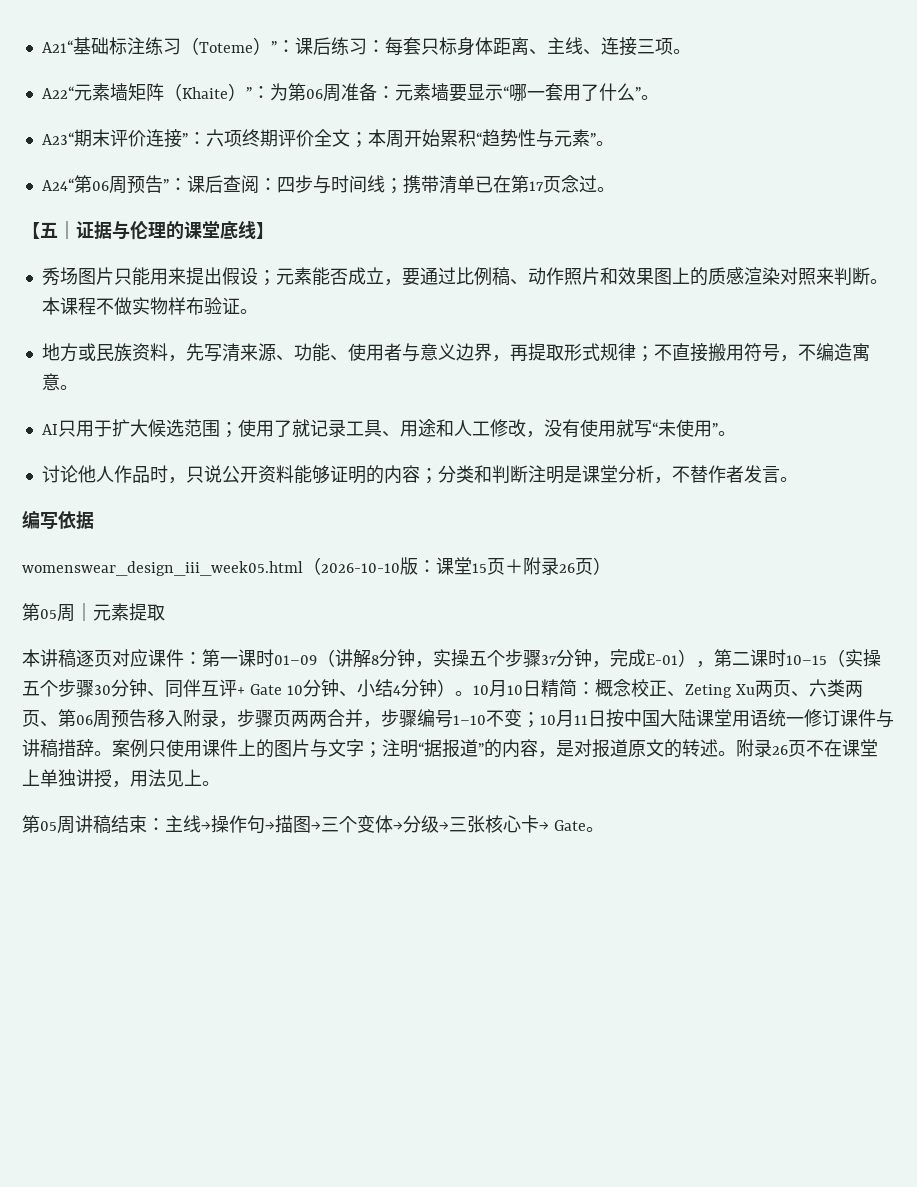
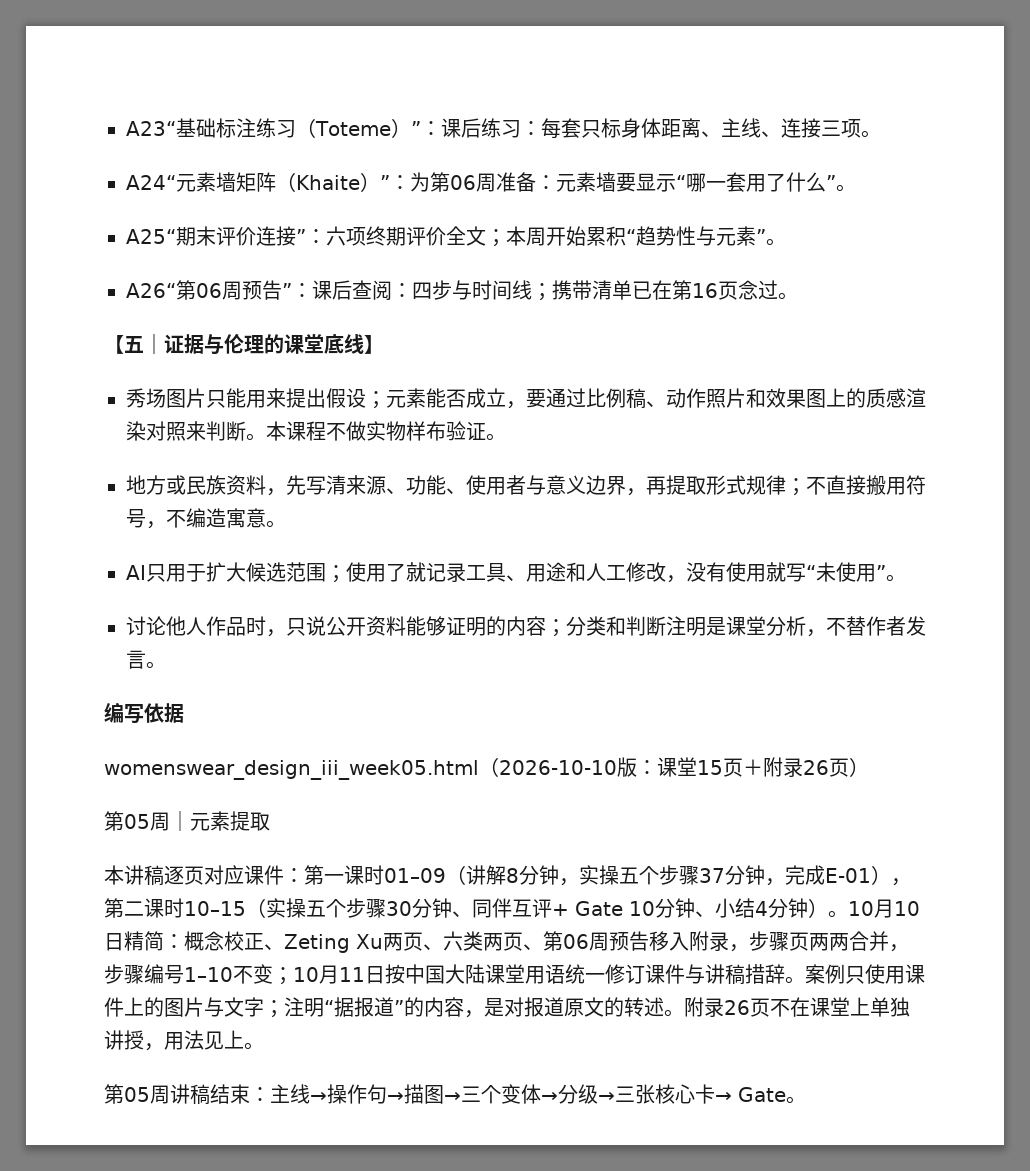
- A21“基础标注练习（Toteme）”：课后练习：每套只标身体距离、主线、连接三项。
+ A23“基础标注练习（Toteme）”：课后练习：每套只标身体距离、主线、连接三项。
- A22“元素墙矩阵（Khaite）”：为第06周准备：元素墙要显示“哪一套用了什么”。
+ A24“元素墙矩阵（Khaite）”：为第06周准备：元素墙要显示“哪一套用了什么”。
- A23“期末评价连接”：六项终期评价全文；本周开始累积“趋势性与元素”。
+ A25“期末评价连接”：六项终期评价全文；本周开始累积“趋势性与元素”。
- A24“第06周预告”：课后查阅：四步与时间线；携带清单已在第17页念过。
+ A26“第06周预告”：课后查阅：四步与时间线；携带清单已在第16页念过。

